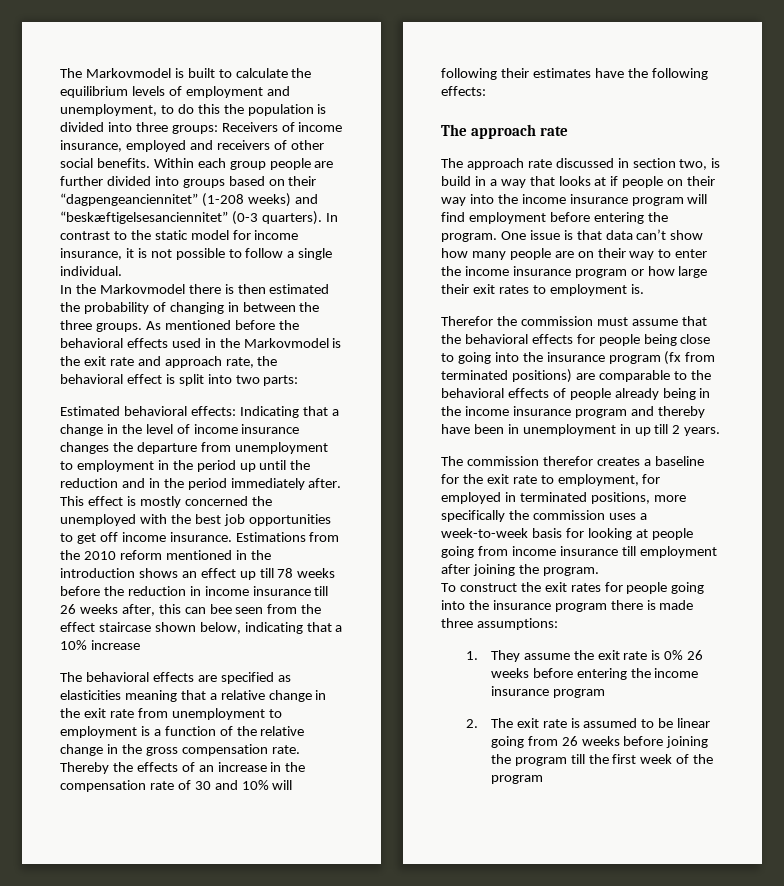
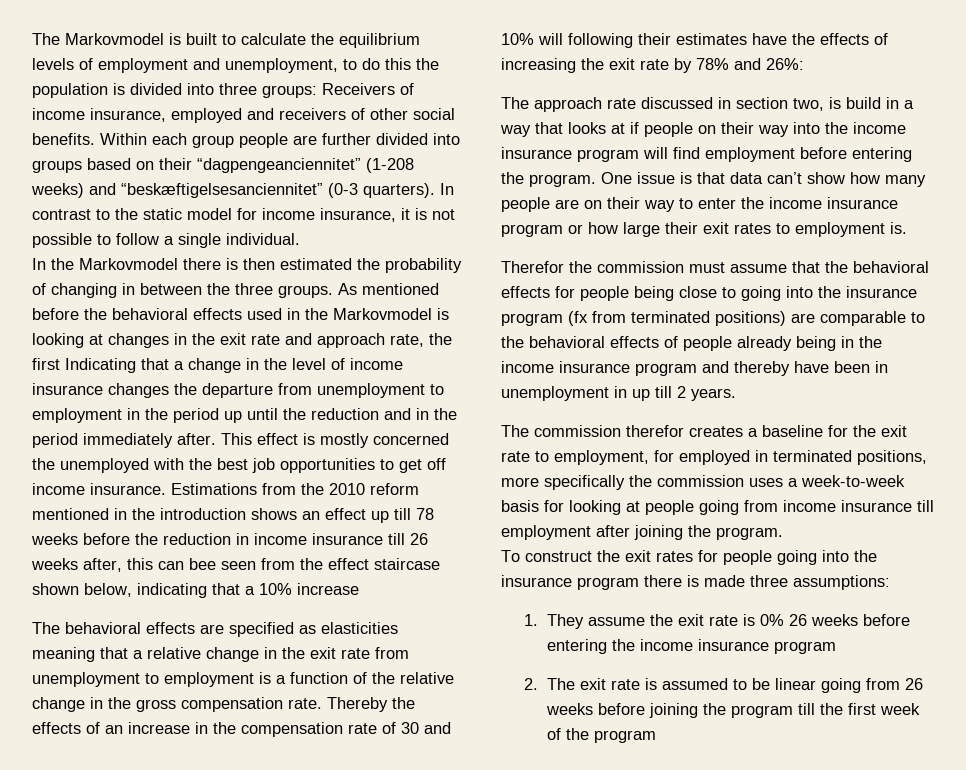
- As mentioned before the behavioral effects used in the Markovmodel is the exit rate and approach rate, the behavioral effect is split into two parts:
- Estimated behavioral effects: Indicating that a change in the level of income insurance changes the departure from unemployment to employment in the period up until the reduction and in the period immediately after.
+ As mentioned before the behavioral effects used in the Markovmodel is looking at changes in the exit rate and approach rate, the first Indicating that a change in the level of income insurance changes the departure from unemployment to employment in the period up until the reduction and in the period immediately after.
- Thereby the effects of an increase in the compensation rate of 30 and 10% will following their estimates have the following effects:
- The approach rate
+ Thereby the effects of an increase in the compensation rate of 30 and 10% will following their estimates have the effects of increasing the exit rate by 78% and 26%:

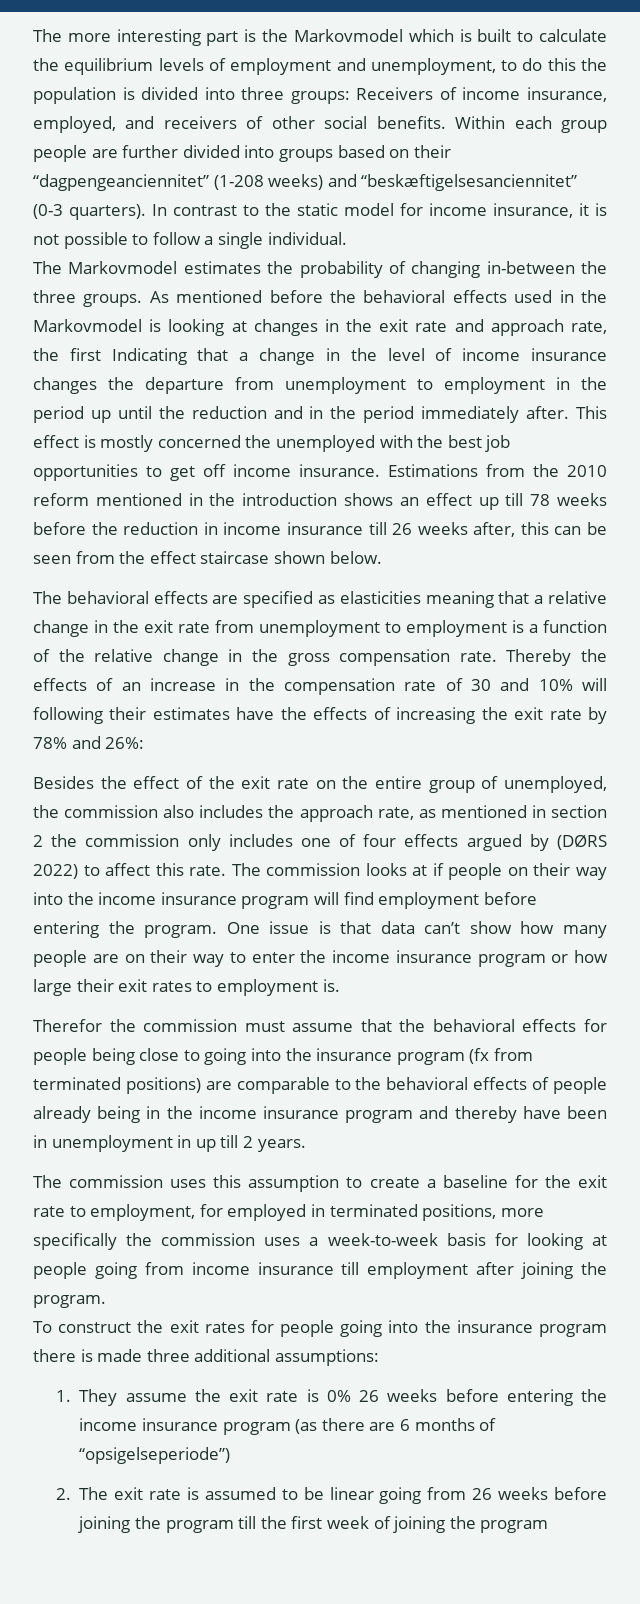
- The Markovmodel is built to calculate the equilibrium levels of employment and unemployment, to do this the population is divided into three groups: Receivers of income insurance, employed and receivers of other social benefits.
+ The more interesting part is the Markovmodel which is built to calculate the equilibrium levels of employment and unemployment, to do this the population is divided into three groups: Receivers of income insurance, employed, and receivers of other social benefits.
- In the Markovmodel there is then estimated the probability of changing in between the three groups.
+ The Markovmodel estimates the probability of changing in-between the three groups.
- Estimations from the 2010 reform mentioned in the introduction shows an effect up till 78 weeks before the reduction in income insurance till 26 weeks after, this can bee seen from the effect staircase shown below, indicating that a 10% increase
+ Estimations from the 2010 reform mentioned in the introduction shows an effect up till 78 weeks before the reduction in income insurance till 26 weeks after, this can be seen from the effect staircase shown below.
- The approach rate discussed in section two, is build in a way that looks at if people on their way into the income insurance program will find employment before entering the program.
+ Besides the effect of the exit rate on the entire group of unemployed, the commission also includes the approach rate, as mentioned in section 2 the commission only includes one of four effects argued by (DØRS 2022) to affect this rate. The commission looks at if people on their way into the income insurance program will find employment before entering the program.
- The commission therefor creates a baseline for the exit rate to employment, for employed in terminated positions, more specifically the commission uses a week-to-week basis for looking at people going from income insurance till employment after joining the program.
+ The commission uses this assumption to create a baseline for the exit rate to employment, for employed in terminated positions, more specifically the commission uses a week-to-week basis for looking at people going from income insurance till employment after joining the program.
- To construct the exit rates for people going into the insurance program there is made three assumptions:
+ To construct the exit rates for people going into the insurance program there is made three additional assumptions:
- 1. They assume the exit rate is 0% 26 weeks before entering the income insurance program
+ 1. They assume the exit rate is 0% 26 weeks before entering the income insurance program (as there are 6 months of “opsigelseperiode”)
- 2. The exit rate is assumed to be linear going from 26 weeks before joining the program till the first week of the program
+ 2. The exit rate is assumed to be linear going from 26 weeks before joining the program till the first week of joining the program

